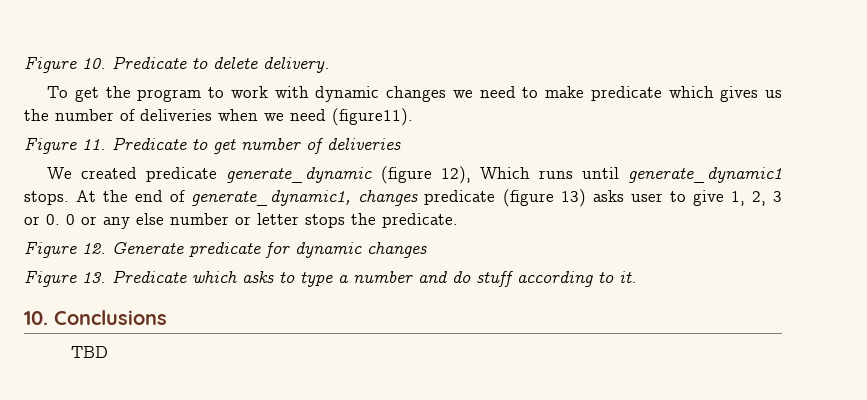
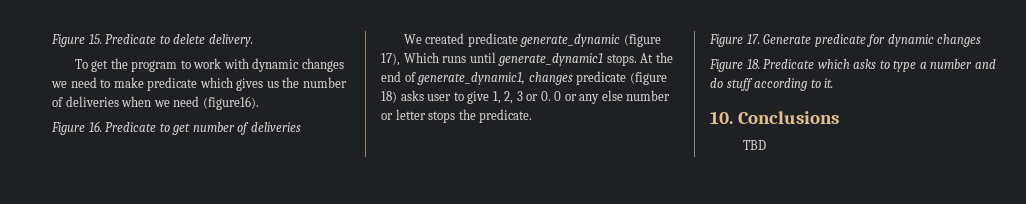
- Figure 10. Predicate to delete delivery.
+ Figure 15. Predicate to delete delivery.
- To get the program to work with dynamic changes we need to make predicate which gives us the number of deliveries when we need (figure11).
- Figure 11. Predicate to get number of deliveries
+ To get the program to work with dynamic changes we need to make predicate which gives us the number of deliveries when we need (figure16).
+ Figure 16. Predicate to get number of deliveries
- We created predicate generate_dynamic (figure 12), Which runs until generate_dynamic1 stops.
+ We created predicate generate_dynamic (figure 17), Which runs until generate_dynamic1 stops.
- At the end of generate_dynamic1, changes predicate (figure 13) asks user to give 1, 2, 3 or 0. 0 or any else number or letter stops the predicate.
+ At the end of generate_dynamic1, changes predicate (figure 18) asks user to give 1, 2, 3 or 0. 0 or any else number or letter stops the predicate.
- Figure 12. Generate predicate for dynamic changes
+ Figure 17. Generate predicate for dynamic changes
- Figure 13. Predicate which asks to type a number and do stuff according to it.
+ Figure 18. Predicate which asks to type a number and do stuff according to it.

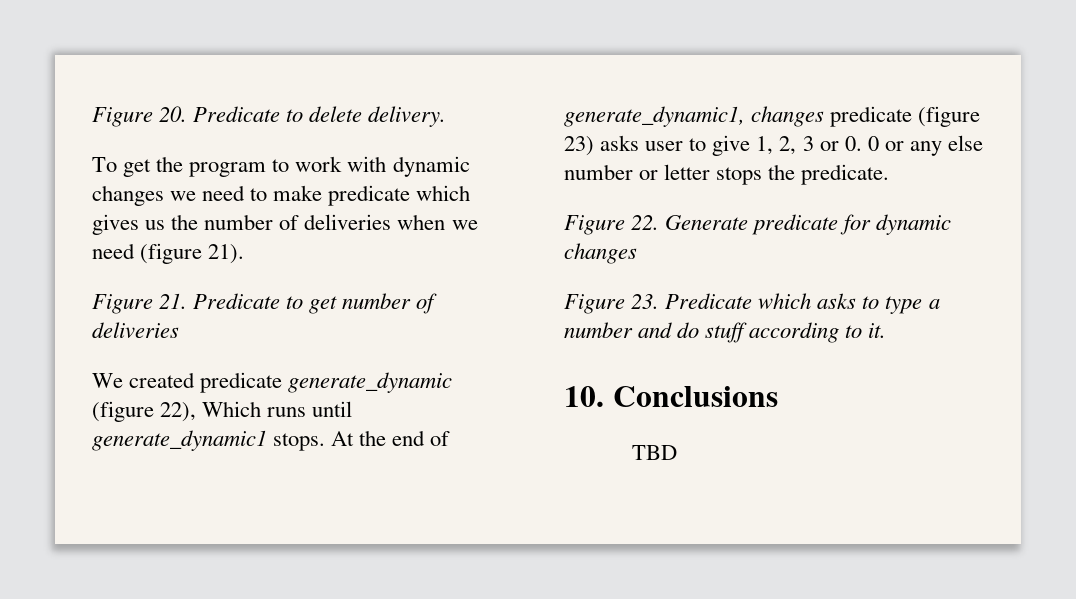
- Figure 15. Predicate to delete delivery.
+ Figure 20. Predicate to delete delivery.
- To get the program to work with dynamic changes we need to make predicate which gives us the number of deliveries when we need (figure16).
- Figure 16. Predicate to get number of deliveries
+ To get the program to work with dynamic changes we need to make predicate which gives us the number of deliveries when we need (figure 21).
+ Figure 21. Predicate to get number of deliveries
- We created predicate generate_dynamic (figure 17), Which runs until generate_dynamic1 stops.
+ We created predicate generate_dynamic (figure 22), Which runs until generate_dynamic1 stops.
- At the end of generate_dynamic1, changes predicate (figure 18) asks user to give 1, 2, 3 or 0. 0 or any else number or letter stops the predicate.
+ At the end of generate_dynamic1, changes predicate (figure 23) asks user to give 1, 2, 3 or 0. 0 or any else number or letter stops the predicate.
- Figure 17. Generate predicate for dynamic changes
+ Figure 22. Generate predicate for dynamic changes
- Figure 18. Predicate which asks to type a number and do stuff according to it.
+ Figure 23. Predicate which asks to type a number and do stuff according to it.

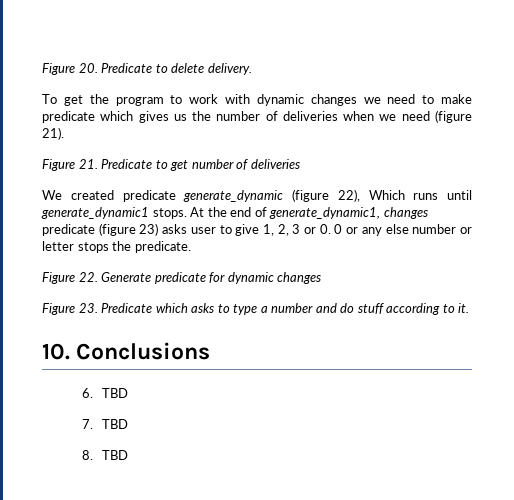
- TBD
+ 6. TBD
+ 7. TBD
+ 8. TBD

